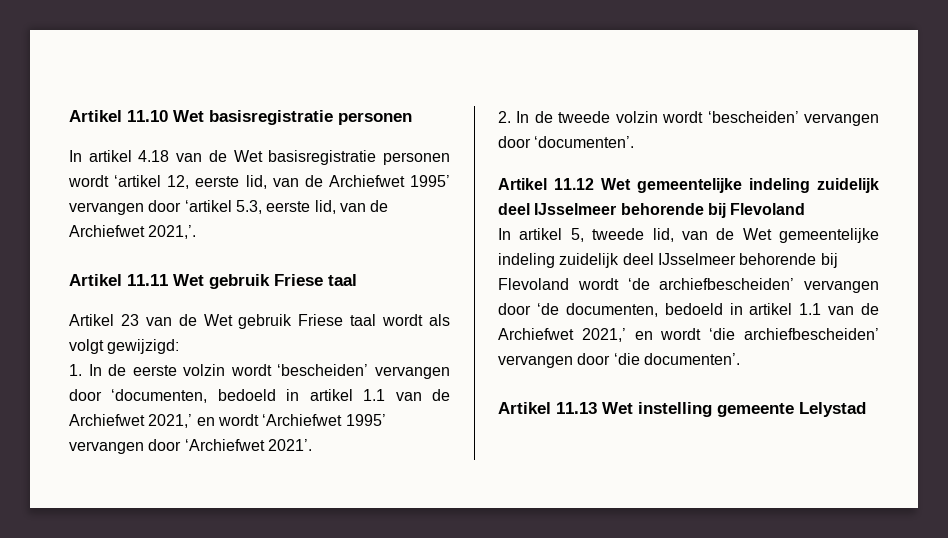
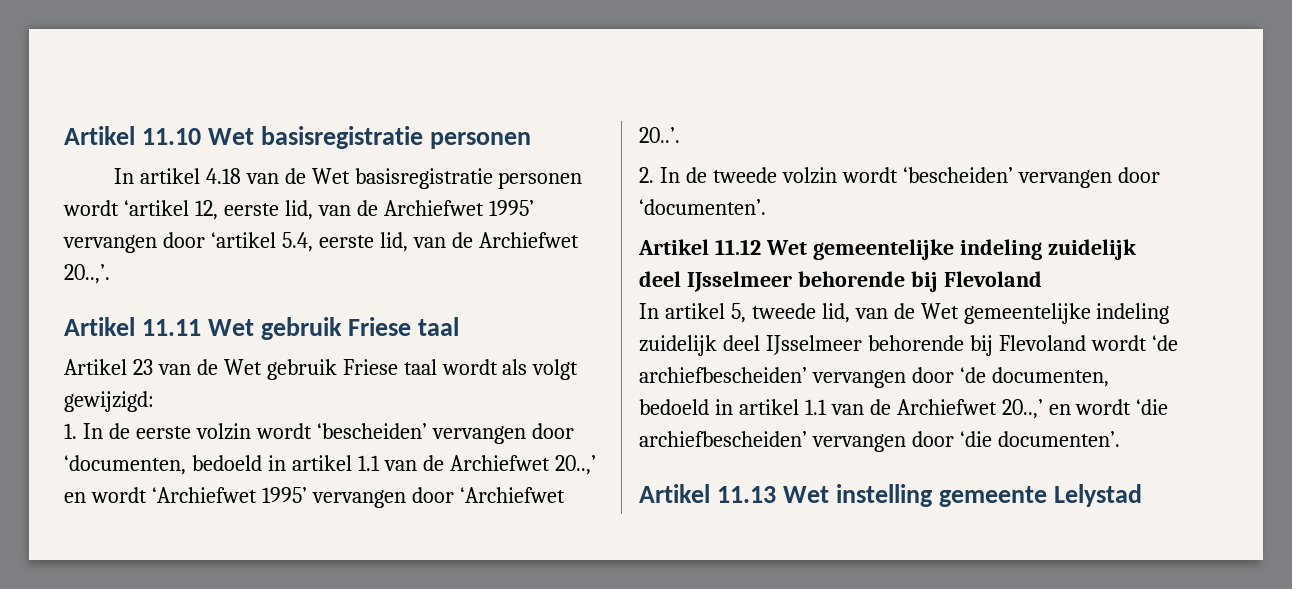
- In artikel 4.18 van de Wet basisregistratie personen wordt ‘artikel 12, eerste lid, van de Archiefwet 1995’ vervangen door ‘artikel 5.3, eerste lid, van de Archiefwet 2021,’.
+ In artikel 4.18 van de Wet basisregistratie personen wordt ‘artikel 12, eerste lid, van de Archiefwet 1995’ vervangen door ‘artikel 5.4, eerste lid, van de Archiefwet 20..,’.
- 1. In de eerste volzin wordt ‘bescheiden’ vervangen door ‘documenten, bedoeld in artikel 1.1 van de Archiefwet 2021,’ en wordt ‘Archiefwet 1995’ vervangen door ‘Archiefwet 2021’.
+ 1. In de eerste volzin wordt ‘bescheiden’ vervangen door ‘documenten, bedoeld in artikel 1.1 van de Archiefwet 20..,’ en wordt ‘Archiefwet 1995’ vervangen door ‘Archiefwet 20..’.
- In artikel 5, tweede lid, van de Wet gemeentelijke indeling zuidelijk deel IJsselmeer behorende bij Flevoland wordt ‘de archiefbescheiden’ vervangen door ‘de documenten, bedoeld in artikel 1.1 van de Archiefwet 2021,’ en wordt ‘die archiefbescheiden’ vervangen door ‘die documenten’.
+ In artikel 5, tweede lid, van de Wet gemeentelijke indeling zuidelijk deel IJsselmeer behorende bij Flevoland wordt ‘de archiefbescheiden’ vervangen door ‘de documenten, bedoeld in artikel 1.1 van de Archiefwet 20..,’ en wordt ‘die archiefbescheiden’ vervangen door ‘die documenten’.

